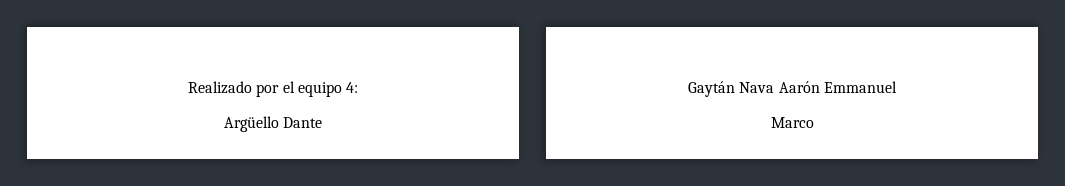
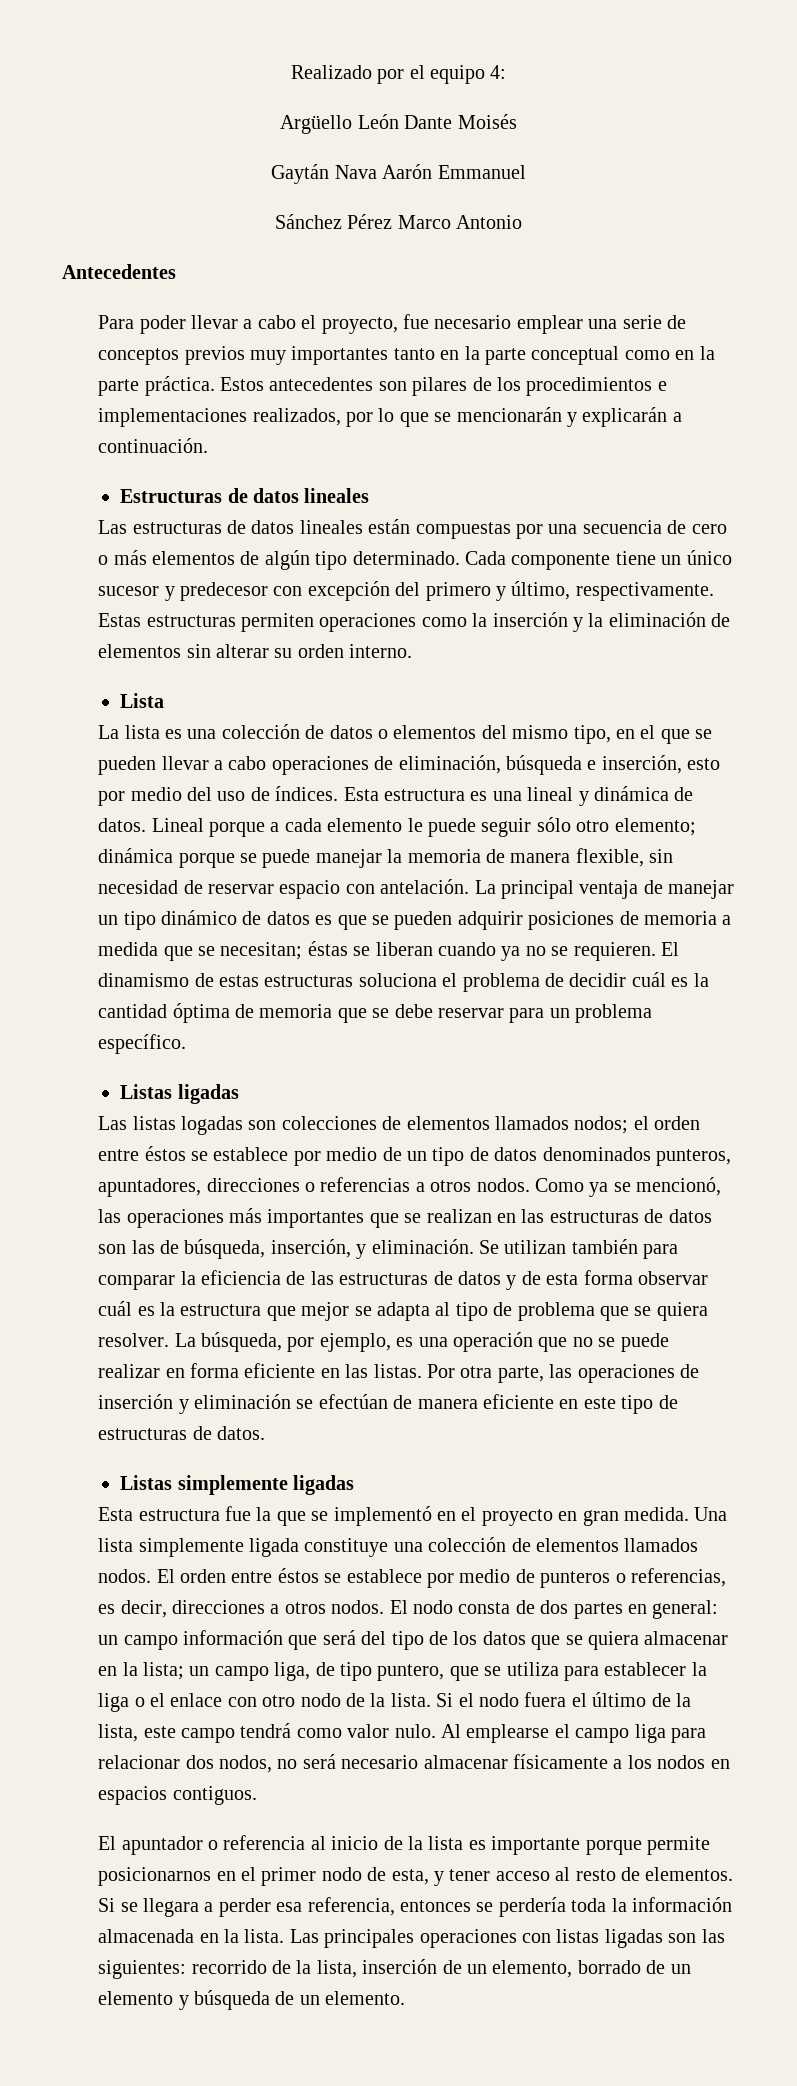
- Argüello Dante
+ Argüello León Dante Moisés
- Marco
+ Sánchez Pérez Marco Antonio
+ Antecedentes
+ Para poder llevar a cabo el proyecto, fue necesario emplear una serie de conceptos previos muy importantes tanto en la parte conceptual como en la parte práctica. Estos antecedentes son pilares de los procedimientos e implementaciones realizados, por lo que se mencionarán y explicarán a continuación.
+ Estructuras de datos lineales
+ Las estructuras de datos lineales están compuestas por una secuencia de cero o más elementos de algún tipo determinado. Cada componente tiene un único sucesor y predecesor con excepción del primero y último, respectivamente. Estas estructuras permiten operaciones como la inserción y la eliminación de elementos sin alterar su orden interno.
+ Lista
+ La lista es una colección de datos o elementos del mismo tipo, en el que se pueden llevar a cabo operaciones de eliminación, búsqueda e inserción, esto por medio del uso de índices. Esta estructura es una lineal y dinámica de datos. Lineal porque a cada elemento le puede seguir sólo otro elemento; dinámica porque se puede manejar la memoria de manera flexible, sin necesidad de reservar espacio con antelación. La principal ventaja de manejar un tipo dinámico de datos es que se pueden adquirir posiciones de memoria a medida que se necesitan; éstas se liberan cuando ya no se requieren. El dinamismo de estas estructuras soluciona el problema de decidir cuál es la cantidad óptima de memoria que se debe reservar para un problema específico.
+ Listas ligadas
+ Las listas logadas son colecciones de elementos llamados nodos; el orden entre éstos se establece por medio de un tipo de datos denominados punteros, apuntadores, direcciones o referencias a otros nodos. Como ya se mencionó, las operaciones más importantes que se realizan en las estructuras de datos son las de búsqueda, inserción, y eliminación. Se utilizan también para comparar la eficiencia de las estructuras de datos y de esta forma observar cuál es la estructura que mejor se adapta al tipo de problema que se quiera resolver. La búsqueda, por ejemplo, es una operación que no se puede realizar en forma eficiente en las listas. Por otra parte, las operaciones de inserción y eliminación se efectúan de manera eficiente en este tipo de estructuras de datos.
+ Listas simplemente ligadas
+ Esta estructura fue la que se implementó en el proyecto en gran medida. Una lista simplemente ligada constituye una colección de elementos llamados nodos. El orden entre éstos se establece por medio de punteros o referencias, es decir, direcciones a otros nodos. El nodo consta de dos partes en general: un campo información que será del tipo de los datos que se quiera almacenar en la lista; un campo liga, de tipo puntero, que se utiliza para establecer la liga o el enlace con otro nodo de la lista. Si el nodo fuera el último de la lista, este campo tendrá como valor nulo. Al emplearse el campo liga para relacionar dos nodos, no será necesario almacenar físicamente a los nodos en espacios contiguos.
+ El apuntador o referencia al inicio de la lista es importante porque permite posicionarnos en el primer nodo de esta, y tener acceso al resto de elementos. Si se llegara a perder esa referencia, entonces se perdería toda la información almacenada en la lista. Las principales operaciones con listas ligadas son las siguientes: recorrido de la lista, inserción de un elemento, borrado de un elemento y búsqueda de un elemento.

